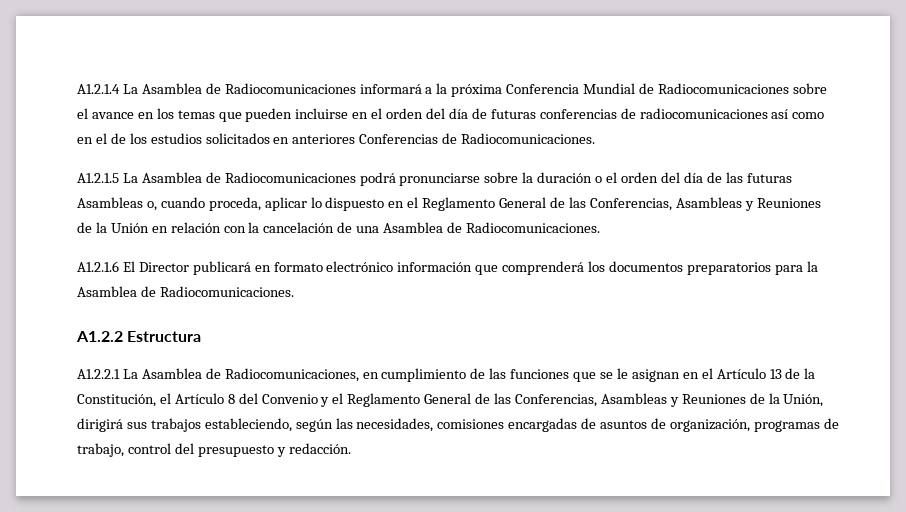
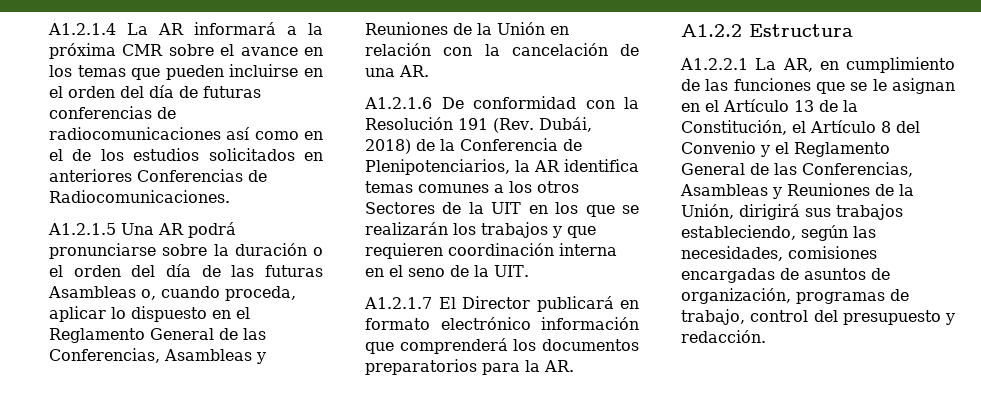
- A1.2.1.4 La Asamblea de Radiocomunicaciones informará a la próxima Conferencia Mundial de Radiocomunicaciones sobre el avance en los temas que pueden incluirse en el orden del día de futuras conferencias de radiocomunicaciones así como en el de los estudios solicitados en anteriores Conferencias de Radiocomunicaciones.
+ A1.2.1.4 La AR informará a la próxima CMR sobre el avance en los temas que pueden incluirse en el orden del día de futuras conferencias de radiocomunicaciones así como en el de los estudios solicitados en anteriores Conferencias de Radiocomunicaciones.
- A1.2.1.5 La Asamblea de Radiocomunicaciones podrá pronunciarse sobre la duración o el orden del día de las futuras Asambleas o, cuando proceda, aplicar lo dispuesto en el Reglamento General de las Conferencias, Asambleas y Reuniones de la Unión en relación con la cancelación de una Asamblea de Radiocomunicaciones.
- A1.2.1.6 El Director publicará en formato electrónico información que comprenderá los documentos preparatorios para la Asamblea de Radiocomunicaciones.
+ A1.2.1.5 Una AR podrá pronunciarse sobre la duración o el orden del día de las futuras Asambleas o, cuando proceda, aplicar lo dispuesto en el Reglamento General de las Conferencias, Asambleas y Reuniones de la Unión en relación con la cancelación de una AR.
+ А1.2.1.6 De conformidad con la Resolución 191 (Rev. Dubái, 2018) de la Conferencia de Plenipotenciarios, la AR identifica temas comunes a los otros Sectores de la UIT en los que se realizarán los trabajos y que requieren coordinación interna en el seno de la UIT.
+ A1.2.1.7 El Director publicará en formato electrónico información que comprenderá los documentos preparatorios para la AR.
- A1.2.2.1 La Asamblea de Radiocomunicaciones, en cumplimiento de las funciones que se le asignan en el Artículo 13 de la Constitución, el Artículo 8 del Convenio y el Reglamento General de las Conferencias, Asambleas y Reuniones de la Unión, dirigirá sus trabajos estableciendo, según las necesidades, comisiones encargadas de asuntos de organización, programas de trabajo, control del presupuesto y redacción.
+ A1.2.2.1 La AR, en cumplimiento de las funciones que se le asignan en el Artículo 13 de la Constitución, el Artículo 8 del Convenio y el Reglamento General de las Conferencias, Asambleas y Reuniones de la Unión, dirigirá sus trabajos estableciendo, según las necesidades, comisiones encargadas de asuntos de organización, programas de trabajo, control del presupuesto y redacción.

